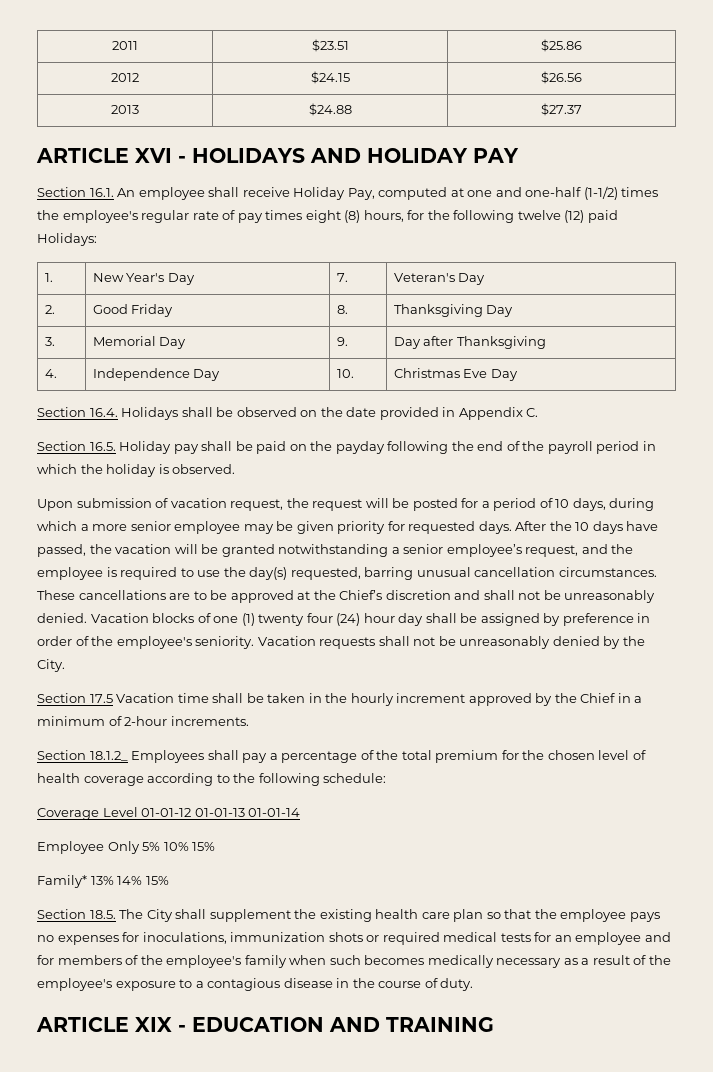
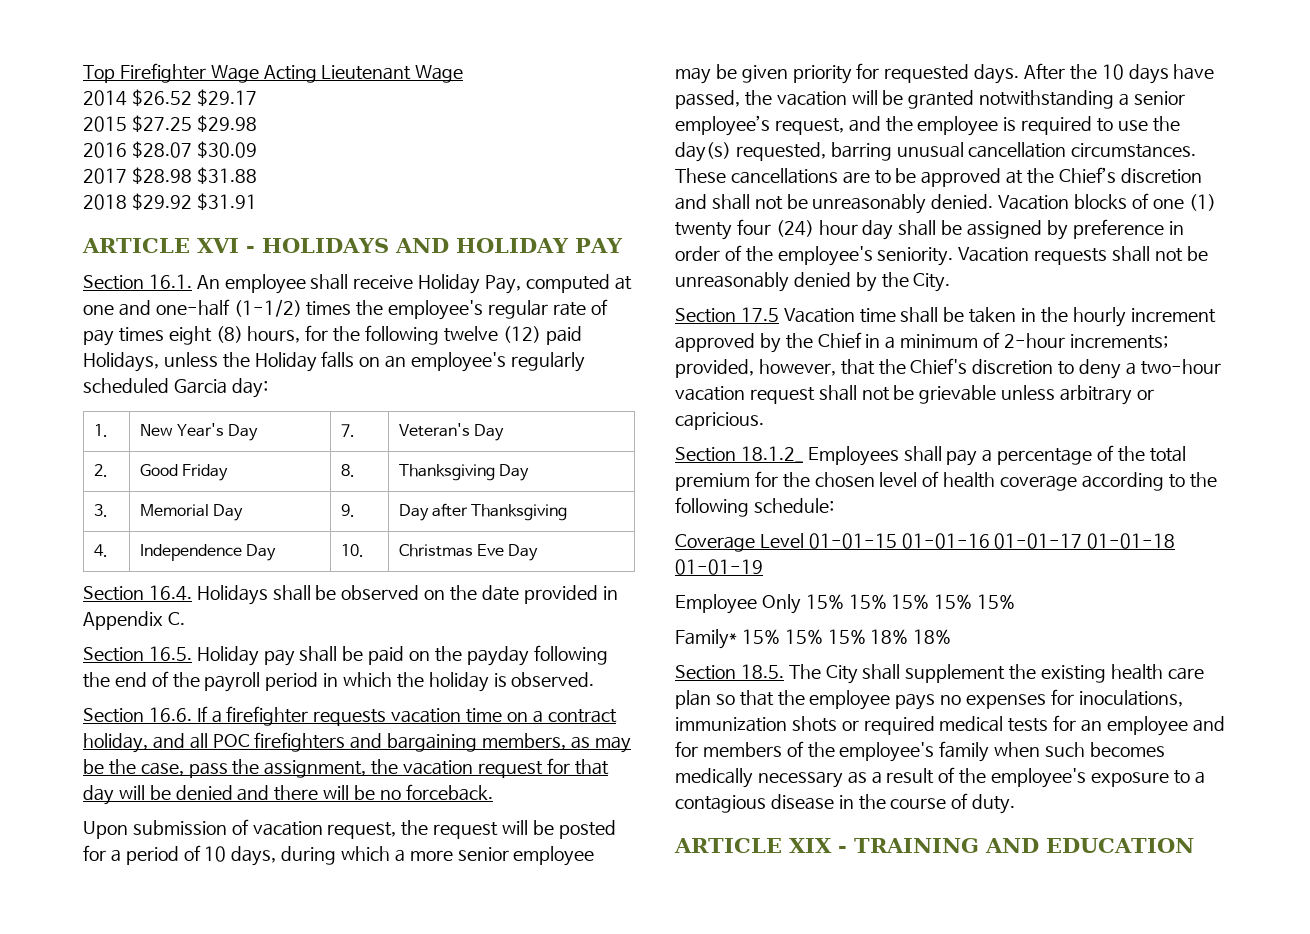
- 2011 | $23.51 | $25.86
- 2012 | $24.15 | $26.56
- 2013 | $24.88 | $27.37
+ Top Firefighter Wage Acting Lieutenant Wage
+ 2014 $26.52 $29.17
+ 2015 $27.25 $29.98
+ 2016 $28.07 $30.09
+ 2017 $28.98 $31.88
+ 2018 $29.92 $31.91
- Section 16.1. An employee shall receive Holiday Pay, computed at one and one-half (1-1/2) times the employee's regular rate of pay times eight (8) hours, for the following twelve (12) paid Holidays:
+ Section 16.1. An employee shall receive Holiday Pay, computed at one and one-half (1-1/2) times the employee's regular rate of pay times eight (8) hours, for the following twelve (12) paid Holidays, unless the Holiday falls on an employee's regularly scheduled Garcia day:
+ Section 16.6. If a firefighter requests vacation time on a contract holiday, and all POC firefighters and bargaining members, as may be the case, pass the assignment, the vacation request for that day will be denied and there will be no forceback.
- Section 17.5 Vacation time shall be taken in the hourly increment approved by the Chief in a minimum of 2-hour increments.
+ Section 17.5 Vacation time shall be taken in the hourly increment approved by the Chief in a minimum of 2-hour increments; provided, however, that the Chief's discretion to deny a two-hour vacation request shall not be grievable unless arbitrary or capricious.
- Coverage Level 01-01-12 01-01-13 01-01-14
- Employee Only 5% 10% 15%
+ Coverage Level 01-01-15 01-01-16 01-01-17 01-01-18 01-01-19
+ Employee Only 15% 15% 15% 15% 15%
- Family* 13% 14% 15%
+ Family* 15% 15% 15% 18% 18%
- ARTICLE XIX - EDUCATION AND TRAINING
+ ARTICLE XIX - TRAINING AND EDUCATION

